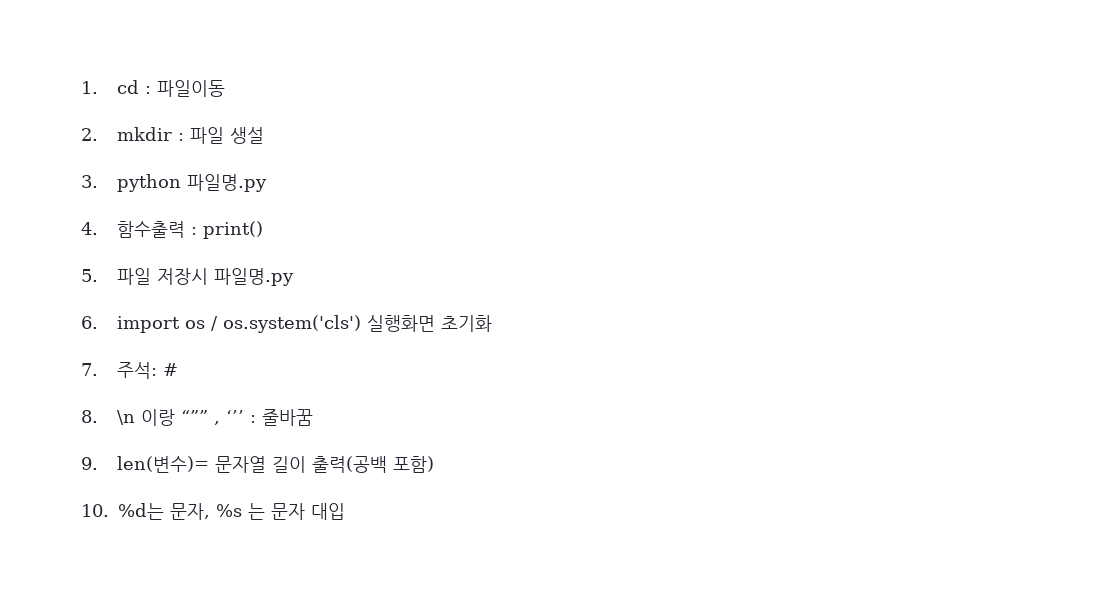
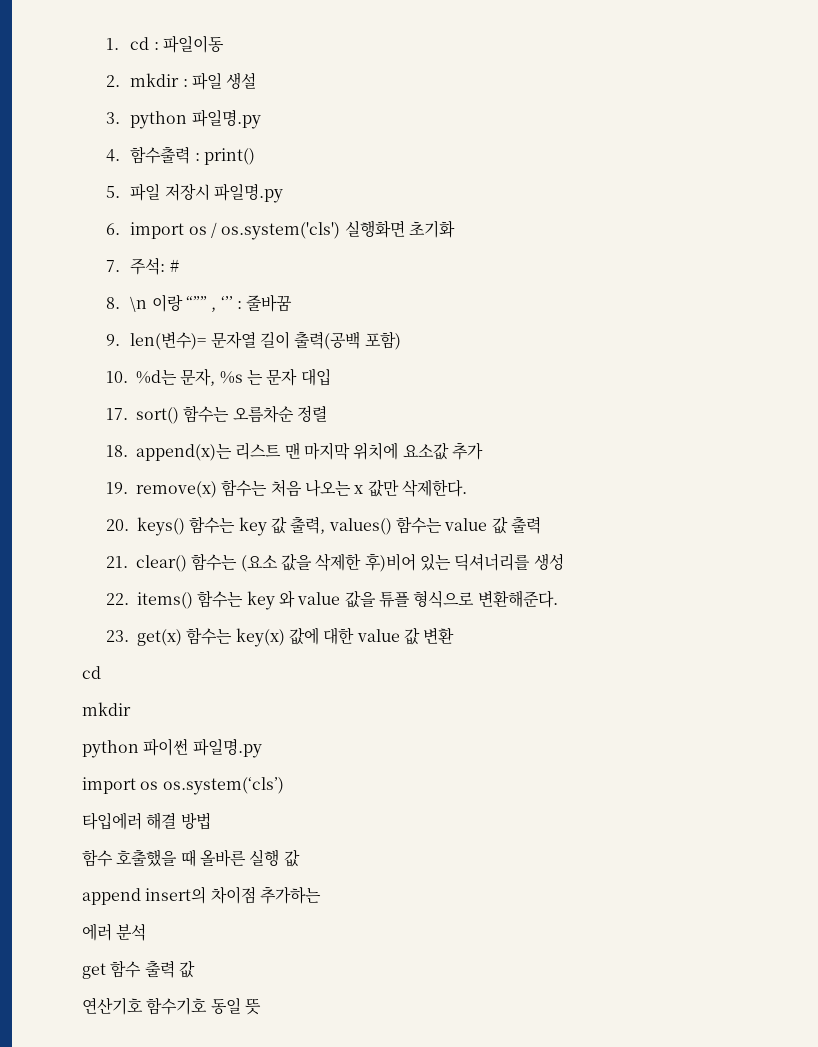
+ 17. sort() 함수는 오름차순 정렬
+ 18. append(x)는 리스트 맨 마지막 위치에 요소값 추가
+ 19. remove(x) 함수는 처음 나오는 x 값만 삭제한다.
+ 20. keys() 함수는 key 값 출력, values() 함수는 value 값 출력
+ 21. clear() 함수는 (요소 값을 삭제한 후)비어 있는 딕셔너리를 생성
+ 22. items() 함수는 key 와 value 값을 튜플 형식으로 변환해준다.
+ 23. get(x) 함수는 key(x) 값에 대한 value 값 변환
+ cd
+ mkdir
+ python 파이썬 파일명.py
+ import os os.system(‘cls’)
+ 타입에러 해결 방법
+ 함수 호출했을 때 올바른 실행 값
+ append insert의 차이점 추가하는
+ 에러 분석
+ get 함수 출력 값
+ 연산기호 함수기호 동일 뜻

